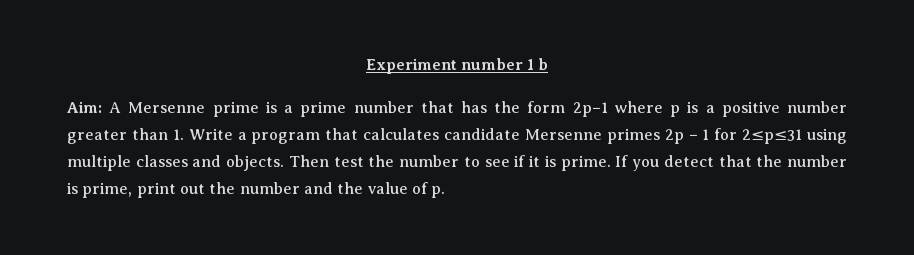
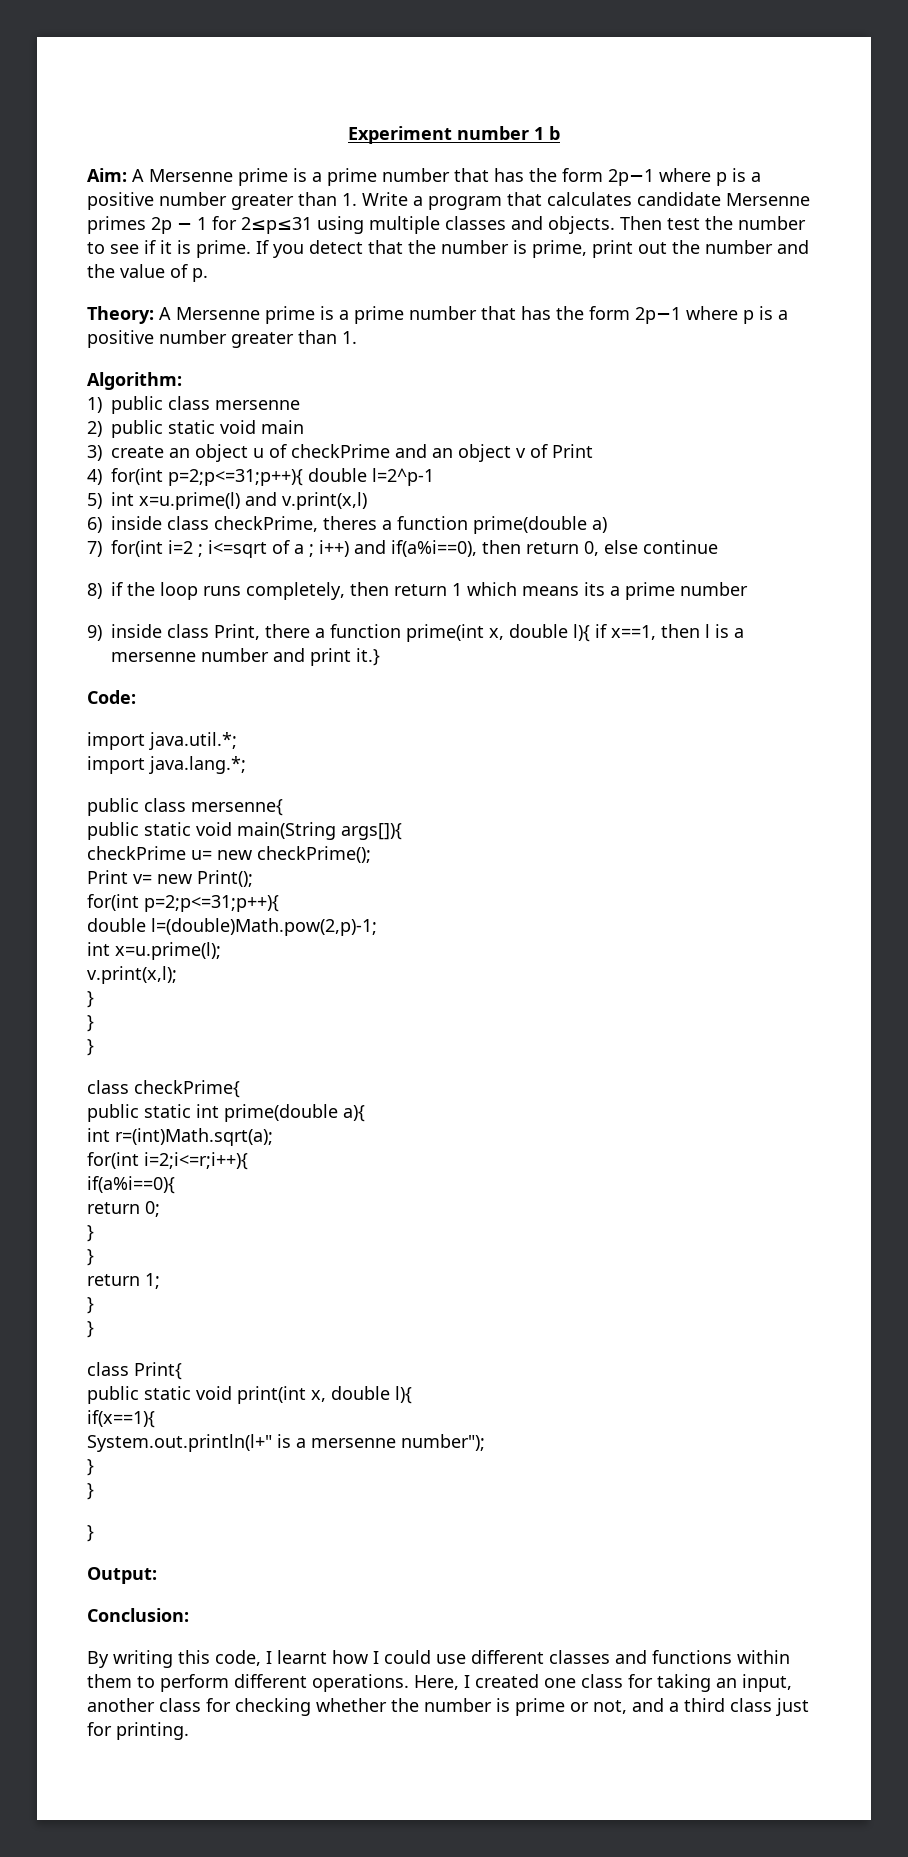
+ Theory: A Mersenne prime is a prime number that has the form 2p−1 where p is a positive number greater than 1.
+ Algorithm:
+ 1) public class mersenne
+ 2) public static void main
+ 3) create an object u of checkPrime and an object v of Print
+ 4) for(int p=2;p<=31;p++){ double l=2^p-1
+ 5) int x=u.prime(l) and v.print(x,l)
+ 6) inside class checkPrime, theres a function prime(double a)
+ 7) for(int i=2 ; i<=sqrt of a ; i++) and if(a%i==0), then return 0, else continue
+ 8) if the loop runs completely, then return 1 which means its a prime number
+ 9) inside class Print, there a function prime(int x, double l){ if x==1, then l is a mersenne number and print it.}
+ Code:
+ import java.util.*;
+ import java.lang.*;
+ public class mersenne{
+ public static void main(String args[]){
+ checkPrime u= new checkPrime();
+ Print v= new Print();
+ for(int p=2;p<=31;p++){
+ double l=(double)Math.pow(2,p)-1;
+ int x=u.prime(l);
+ v.print(x,l);
+ }
+ }
+ }
+ class checkPrime{
+ public static int prime(double a){
+ int r=(int)Math.sqrt(a);
+ for(int i=2;i<=r;i++){
+ if(a%i==0){
+ return 0;
+ }
+ }
+ return 1;
+ }
+ }
+ class Print{
+ public static void print(int x, double l){
+ if(x==1){
+ System.out.println(l+" is a mersenne number");
+ }
+ }
+ }
+ Output:
+ Conclusion:
+ By writing this code, I learnt how I could use different classes and functions within them to perform different operations. Here, I created one class for taking an input, another class for checking whether the number is prime or not, and a third class just for printing.

